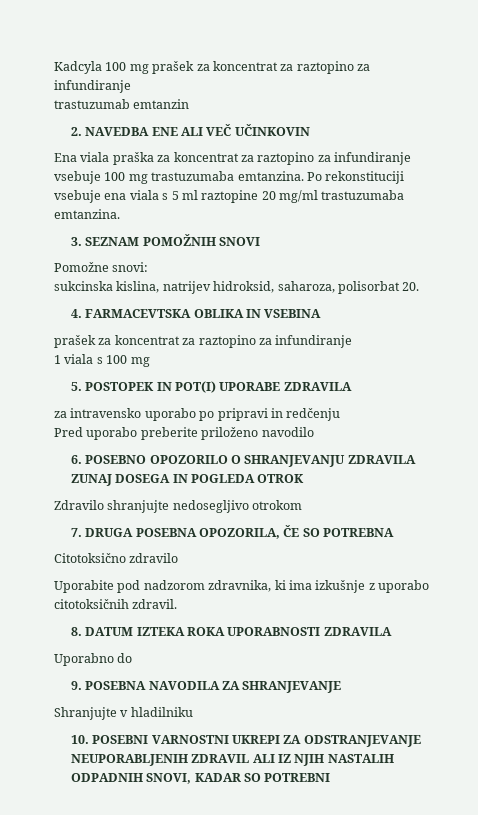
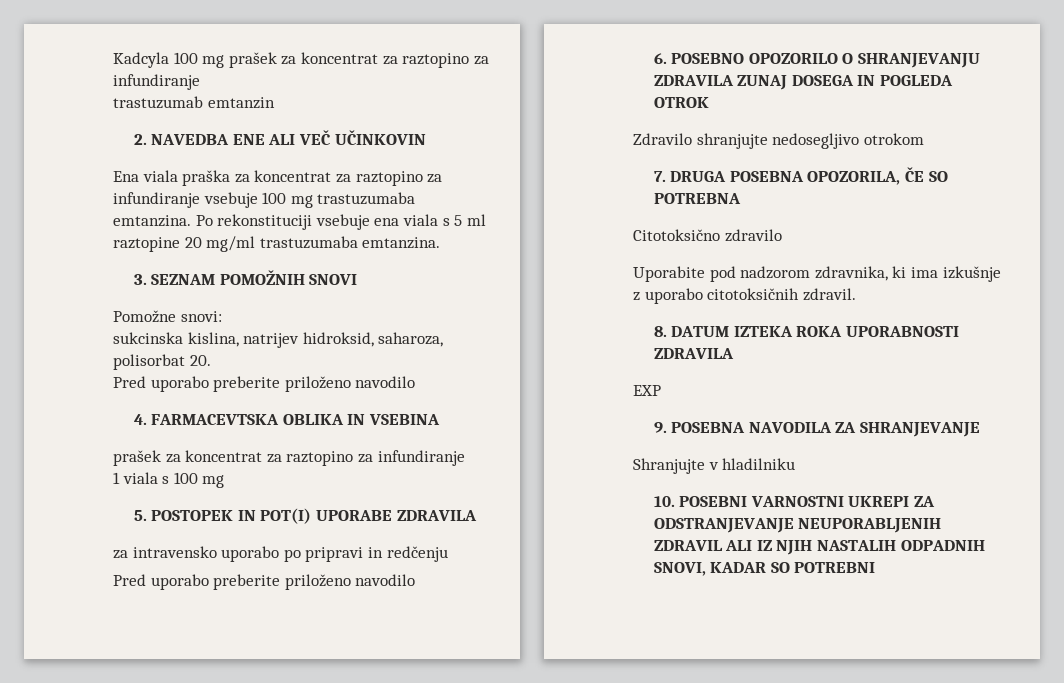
  sukcinska kislina, natrijev hidroksid, saharoza, polisorbat 20.
+ Pred uporabo preberite priloženo navodilo
- Uporabno do
+ EXP

